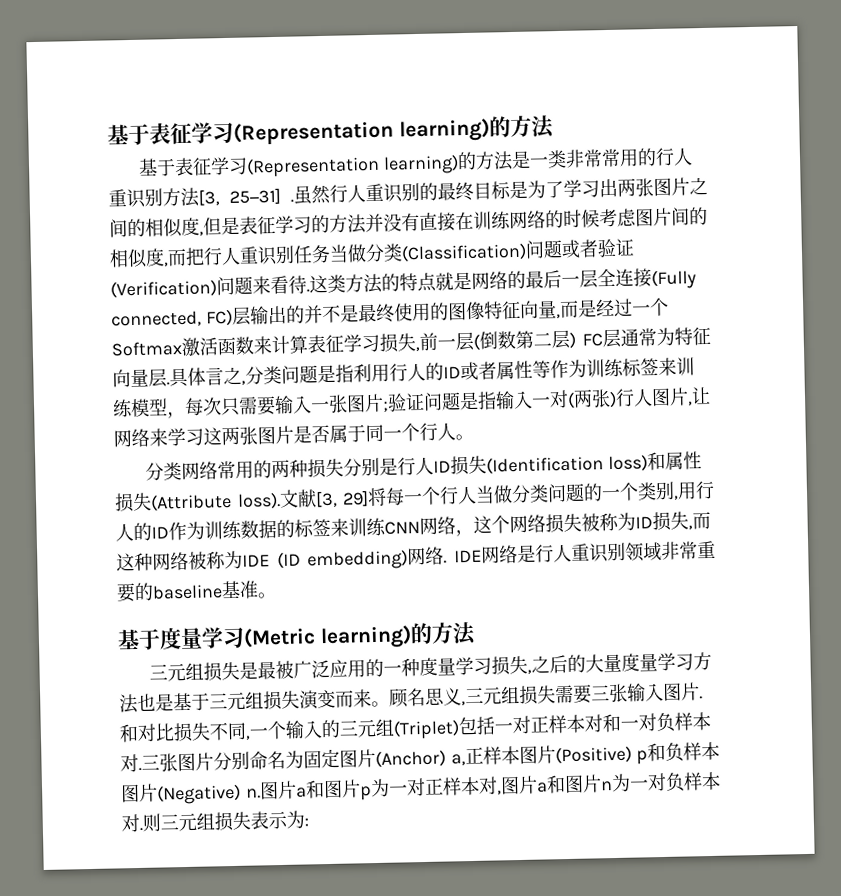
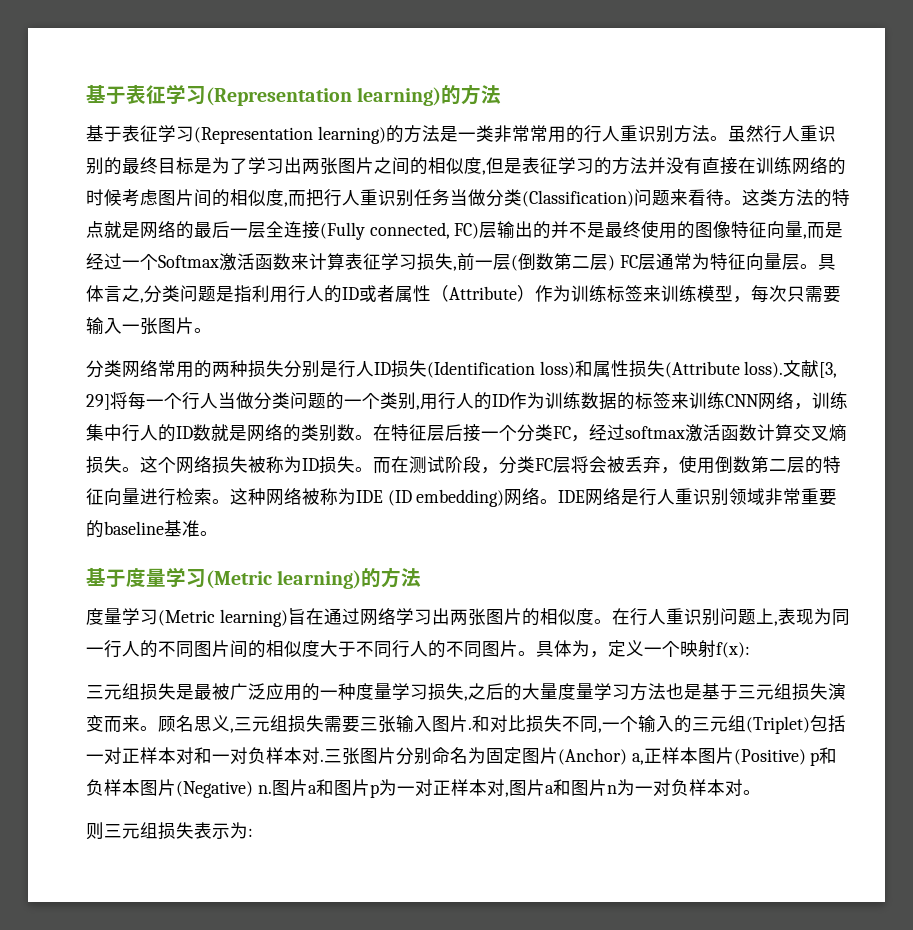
- 基于表征学习(Representation learning)的方法是一类非常常用的行人重识别方法[3, 25−31] .
+ 基于表征学习(Representation learning)的方法是一类非常常用的行人重识别方法。
- 虽然行人重识别的最终目标是为了学习出两张图片之间的相似度,但是表征学习的方法并没有直接在训练网络的时候考虑图片间的相似度,而把行人重识别任务当做分类(Classification)问题或者验证(Verification)问题来看待.
+ 虽然行人重识别的最终目标是为了学习出两张图片之间的相似度,但是表征学习的方法并没有直接在训练网络的时候考虑图片间的相似度,而把行人重识别任务当做分类(Classification)问题来看待。
- 这类方法的特点就是网络的最后一层全连接(Fully connected, FC)层输出的并不是最终使用的图像特征向量,而是经过一个Softmax激活函数来计算表征学习损失,前一层(倒数第二层) FC层通常为特征向量层.
+ 这类方法的特点就是网络的最后一层全连接(Fully connected, FC)层输出的并不是最终使用的图像特征向量,而是经过一个Softmax激活函数来计算表征学习损失,前一层(倒数第二层) FC层通常为特征向量层。
- 具体言之,分类问题是指利用行人的ID或者属性等作为训练标签来训练模型，每次只需要输入一张图片;验证问题是指输入一对(两张)行人图片,让网络来学习这两张图片是否属于同一个行人。
+ 具体言之,分类问题是指利用行人的ID或者属性（Attribute）作为训练标签来训练模型，每次只需要输入一张图片。
- 文献[3, 29]将每一个行人当做分类问题的一个类别,用行人的ID作为训练数据的标签来训练CNN网络，这个网络损失被称为ID损失,而这种网络被称为IDE (ID embedding)网络.
+ 文献[3, 29]将每一个行人当做分类问题的一个类别,用行人的ID作为训练数据的标签来训练CNN网络，训练集中行人的ID数就是网络的类别数。在特征层后接一个分类FC，经过softmax激活函数计算交叉熵损失。这个网络损失被称为ID损失。而在测试阶段，分类FC层将会被丢弃，使用倒数第二层的特征向量进行检索。这种网络被称为IDE (ID embedding)网络。
+ 度量学习(Metric learning)旨在通过网络学习出两张图片的相似度。在行人重识别问题上,表现为同一行人的不同图片间的相似度大于不同行人的不同图片。具体为，定义一个映射f(x):
- 图片a和图片p为一对正样本对,图片a和图片n为一对负样本对.则三元组损失表示为:
+ 图片a和图片p为一对正样本对,图片a和图片n为一对负样本对。
+ 则三元组损失表示为:

